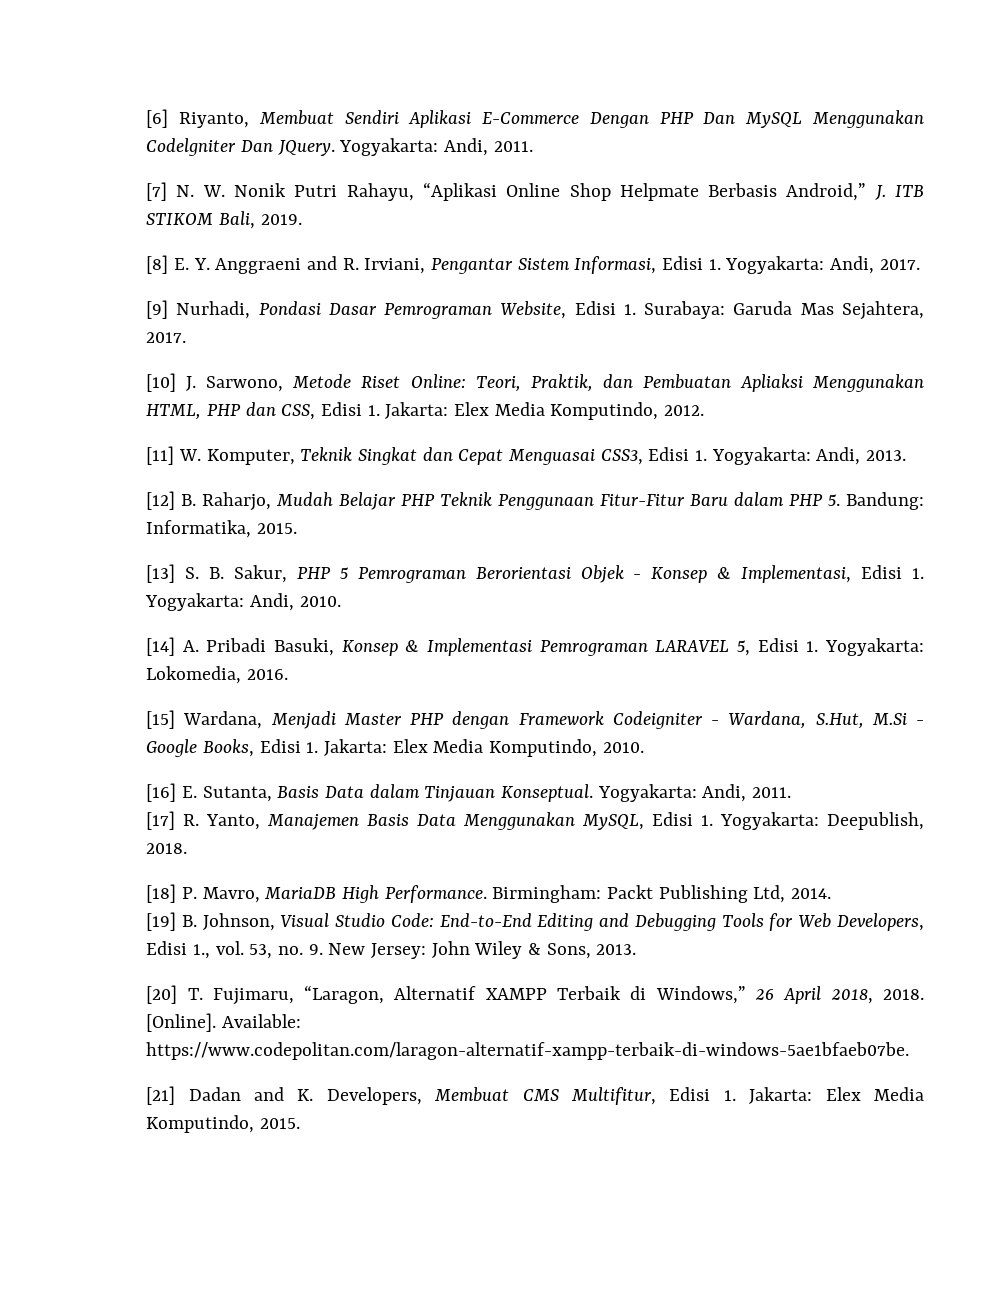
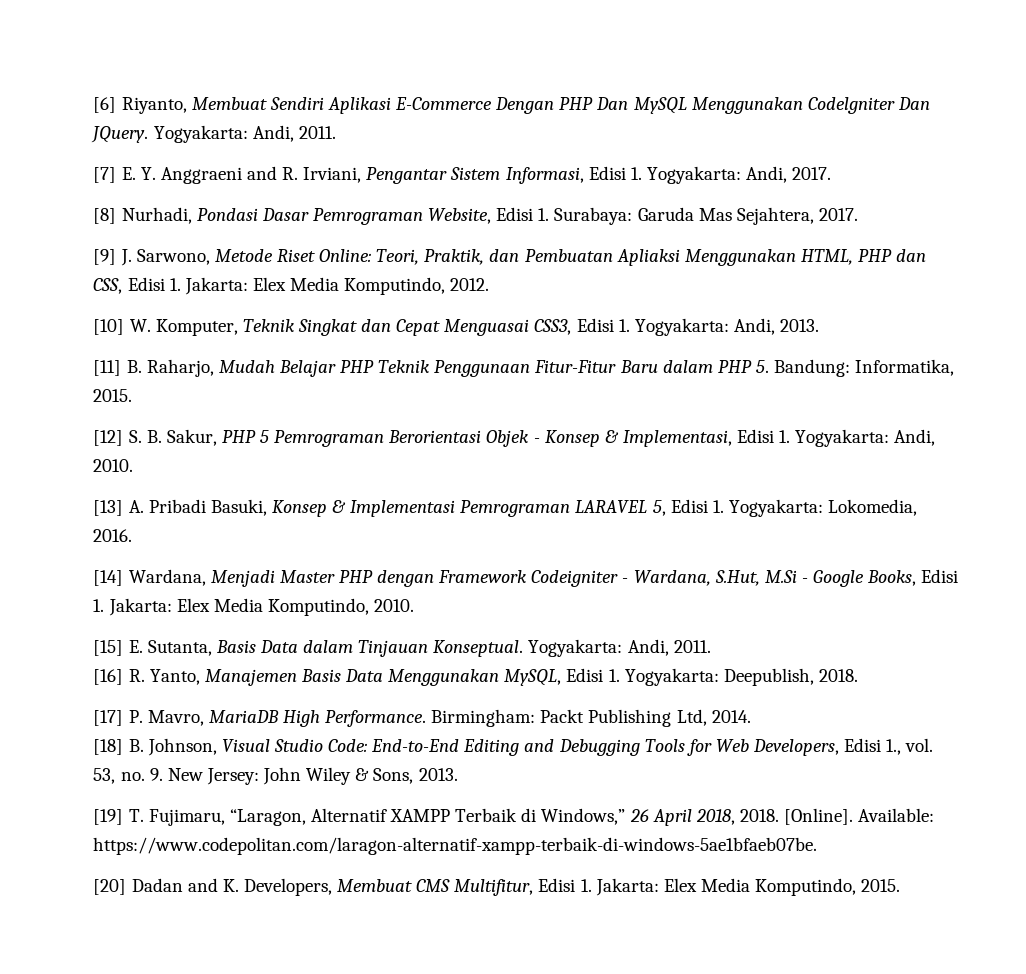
- [7] N. W. Nonik Putri Rahayu, “Aplikasi Online Shop Helpmate Berbasis Android,” J. ITB STIKOM Bali, 2019.
- [8] E. Y. Anggraeni and R. Irviani, Pengantar Sistem Informasi, Edisi 1. Yogyakarta: Andi, 2017.
+ [7] E. Y. Anggraeni and R. Irviani, Pengantar Sistem Informasi, Edisi 1. Yogyakarta: Andi, 2017.
- [9] Nurhadi, Pondasi Dasar Pemrograman Website, Edisi 1. Surabaya: Garuda Mas Sejahtera, 2017.
+ [8] Nurhadi, Pondasi Dasar Pemrograman Website, Edisi 1. Surabaya: Garuda Mas Sejahtera, 2017.
- [10] J. Sarwono, Metode Riset Online: Teori, Praktik, dan Pembuatan Apliaksi Menggunakan HTML, PHP dan CSS, Edisi 1. Jakarta: Elex Media Komputindo, 2012.
+ [9] J. Sarwono, Metode Riset Online: Teori, Praktik, dan Pembuatan Apliaksi Menggunakan HTML, PHP dan CSS, Edisi 1. Jakarta: Elex Media Komputindo, 2012.
- [11] W. Komputer, Teknik Singkat dan Cepat Menguasai CSS3, Edisi 1. Yogyakarta: Andi, 2013.
+ [10] W. Komputer, Teknik Singkat dan Cepat Menguasai CSS3, Edisi 1. Yogyakarta: Andi, 2013.
- [12] B. Raharjo, Mudah Belajar PHP Teknik Penggunaan Fitur-Fitur Baru dalam PHP 5. Bandung: Informatika, 2015.
+ [11] B. Raharjo, Mudah Belajar PHP Teknik Penggunaan Fitur-Fitur Baru dalam PHP 5. Bandung: Informatika, 2015.
- [13] S. B. Sakur, PHP 5 Pemrograman Berorientasi Objek - Konsep & Implementasi, Edisi 1. Yogyakarta: Andi, 2010.
+ [12] S. B. Sakur, PHP 5 Pemrograman Berorientasi Objek - Konsep & Implementasi, Edisi 1. Yogyakarta: Andi, 2010.
- [14] A. Pribadi Basuki, Konsep & Implementasi Pemrograman LARAVEL 5, Edisi 1. Yogyakarta: Lokomedia, 2016.
+ [13] A. Pribadi Basuki, Konsep & Implementasi Pemrograman LARAVEL 5, Edisi 1. Yogyakarta: Lokomedia, 2016.
- [15] Wardana, Menjadi Master PHP dengan Framework Codeigniter - Wardana, S.Hut, M.Si - Google Books, Edisi 1. Jakarta: Elex Media Komputindo, 2010.
+ [14] Wardana, Menjadi Master PHP dengan Framework Codeigniter - Wardana, S.Hut, M.Si - Google Books, Edisi 1. Jakarta: Elex Media Komputindo, 2010.
- [16] E. Sutanta, Basis Data dalam Tinjauan Konseptual.
+ [15] E. Sutanta, Basis Data dalam Tinjauan Konseptual.
- [17] R. Yanto, Manajemen Basis Data Menggunakan MySQL, Edisi 1. Yogyakarta: Deepublish, 2018.
+ [16] R. Yanto, Manajemen Basis Data Menggunakan MySQL, Edisi 1. Yogyakarta: Deepublish, 2018.
- [18] P. Mavro, MariaDB High Performance.
+ [17] P. Mavro, MariaDB High Performance.
- [19] B. Johnson, Visual Studio Code: End-to-End Editing and Debugging Tools for Web Developers, Edisi 1., vol. 53, no. 9. New Jersey: John Wiley & Sons, 2013.
+ [18] B. Johnson, Visual Studio Code: End-to-End Editing and Debugging Tools for Web Developers, Edisi 1., vol. 53, no. 9. New Jersey: John Wiley & Sons, 2013.
- [20] T. Fujimaru, “Laragon, Alternatif XAMPP Terbaik di Windows,” 26 April 2018, 2018.
+ [19] T. Fujimaru, “Laragon, Alternatif XAMPP Terbaik di Windows,” 26 April 2018, 2018.
- [21] Dadan and K. Developers, Membuat CMS Multifitur, Edisi 1. Jakarta: Elex Media Komputindo, 2015.
+ [20] Dadan and K. Developers, Membuat CMS Multifitur, Edisi 1. Jakarta: Elex Media Komputindo, 2015.

